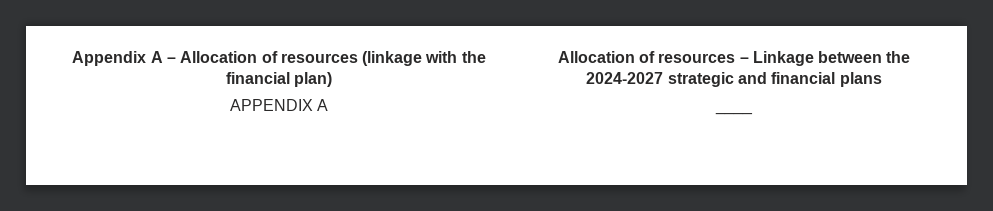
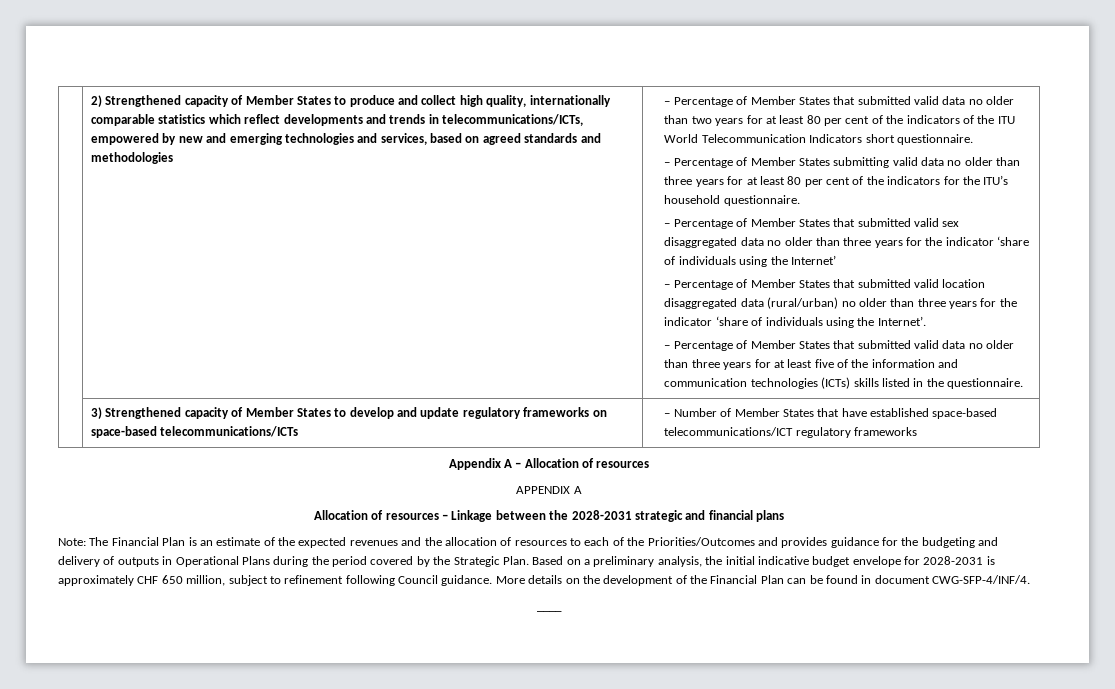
+ 2) Strengthened capacity of Member States to produce and collect high quality, internationally comparable statistics which reflect developments and trends in telecommunications/ICTs, empowered by new and emerging technologies and services, based on agreed standards and methodologies | – Percentage of Member States that submitted valid data no older than two years for at least 80 per cent of the indicators of the ITU World Telecommunication Indicators short questionnaire.
+ – Percentage of Member States submitting valid data no older than three years for at least 80 per cent of the indicators for the ITU’s household questionnaire.
+ – Percentage of Member States that submitted valid sex disaggregated data no older than three years for the indicator ‘share of individuals using the Internet’
+ – Percentage of Member States that submitted valid location disaggregated data (rural/urban) no older than three years for the indicator ‘share of individuals using the Internet’.
+ – Percentage of Member States that submitted valid data no older than three years for at least five of the information and communication technologies (ICTs) skills listed in the questionnaire.
+ | 3) Strengthened capacity of Member States to develop and update regulatory frameworks on space-based telecommunications/ICTs | – Number of Member States that have established space-based telecommunications/ICT regulatory frameworks
- Appendix A – Allocation of resources (linkage with the financial plan)
+ Appendix A – Allocation of resources
- Allocation of resources – Linkage between the 2024-2027 strategic and financial plans
+ Allocation of resources – Linkage between the 2028-2031 strategic and financial plans
+ Note: The Financial Plan is an estimate of the expected revenues and the allocation of resources to each of the Priorities/Outcomes and provides guidance for the budgeting and delivery of outputs in Operational Plans during the period covered by the Strategic Plan. Based on a preliminary analysis, the initial indicative budget envelope for 2028-2031 is approximately CHF 650 million, subject to refinement following Council guidance. More details on the development of the Financial Plan can be found in document CWG-SFP-4/INF/4.

